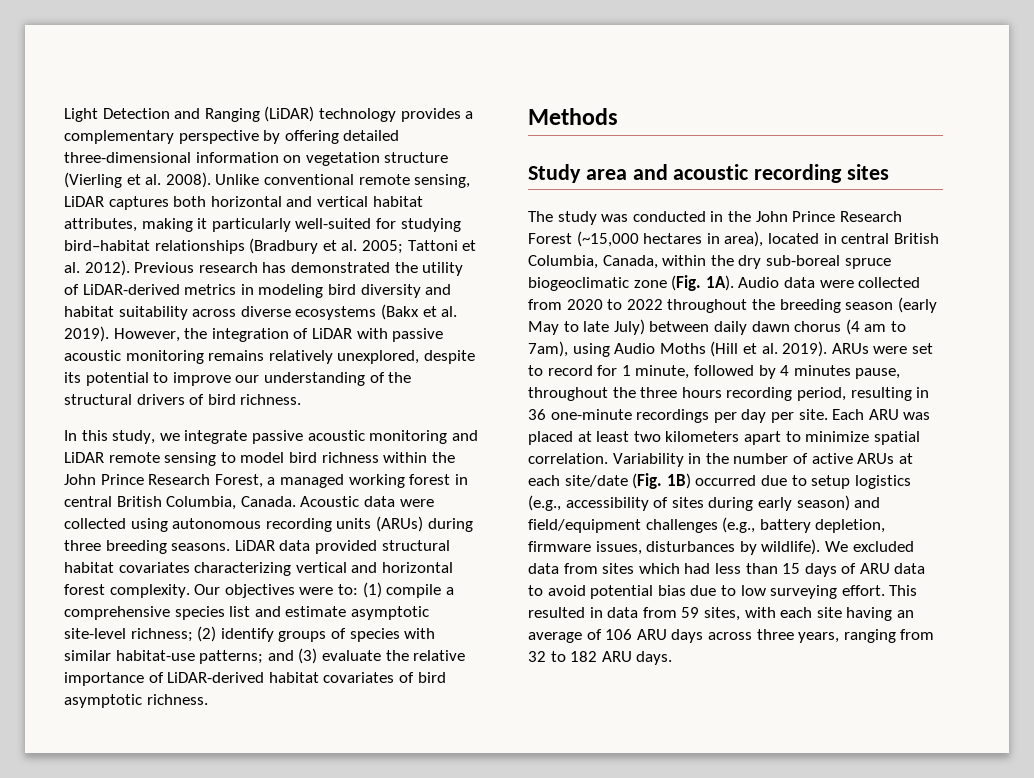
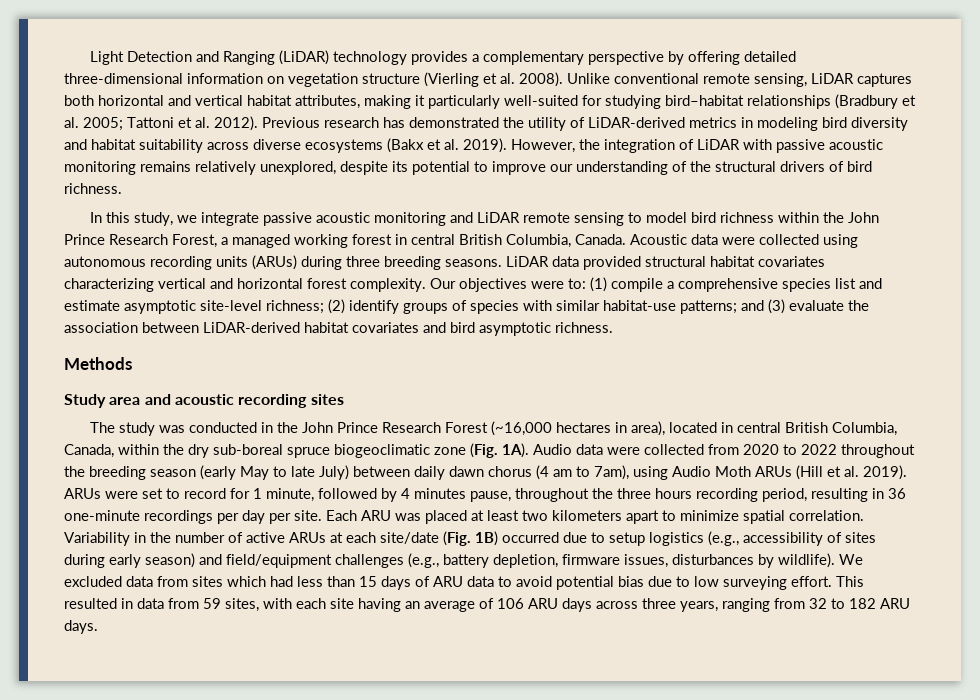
- Our objectives were to: (1) compile a comprehensive species list and estimate asymptotic site-level richness; (2) identify groups of species with similar habitat-use patterns; and (3) evaluate the relative importance of LiDAR-derived habitat covariates of bird asymptotic richness.
+ Our objectives were to: (1) compile a comprehensive species list and estimate asymptotic site-level richness; (2) identify groups of species with similar habitat-use patterns; and (3) evaluate the association between LiDAR-derived habitat covariates and bird asymptotic richness.
- The study was conducted in the John Prince Research Forest (~15,000 hectares in area), located in central British Columbia, Canada, within the dry sub-boreal spruce biogeoclimatic zone (Fig. 1A).
+ The study was conducted in the John Prince Research Forest (~16,000 hectares in area), located in central British Columbia, Canada, within the dry sub-boreal spruce biogeoclimatic zone (Fig. 1A).
- Audio data were collected from 2020 to 2022 throughout the breeding season (early May to late July) between daily dawn chorus (4 am to 7am), using Audio Moths (Hill et al. 2019).
+ Audio data were collected from 2020 to 2022 throughout the breeding season (early May to late July) between daily dawn chorus (4 am to 7am), using Audio Moth ARUs (Hill et al. 2019).

